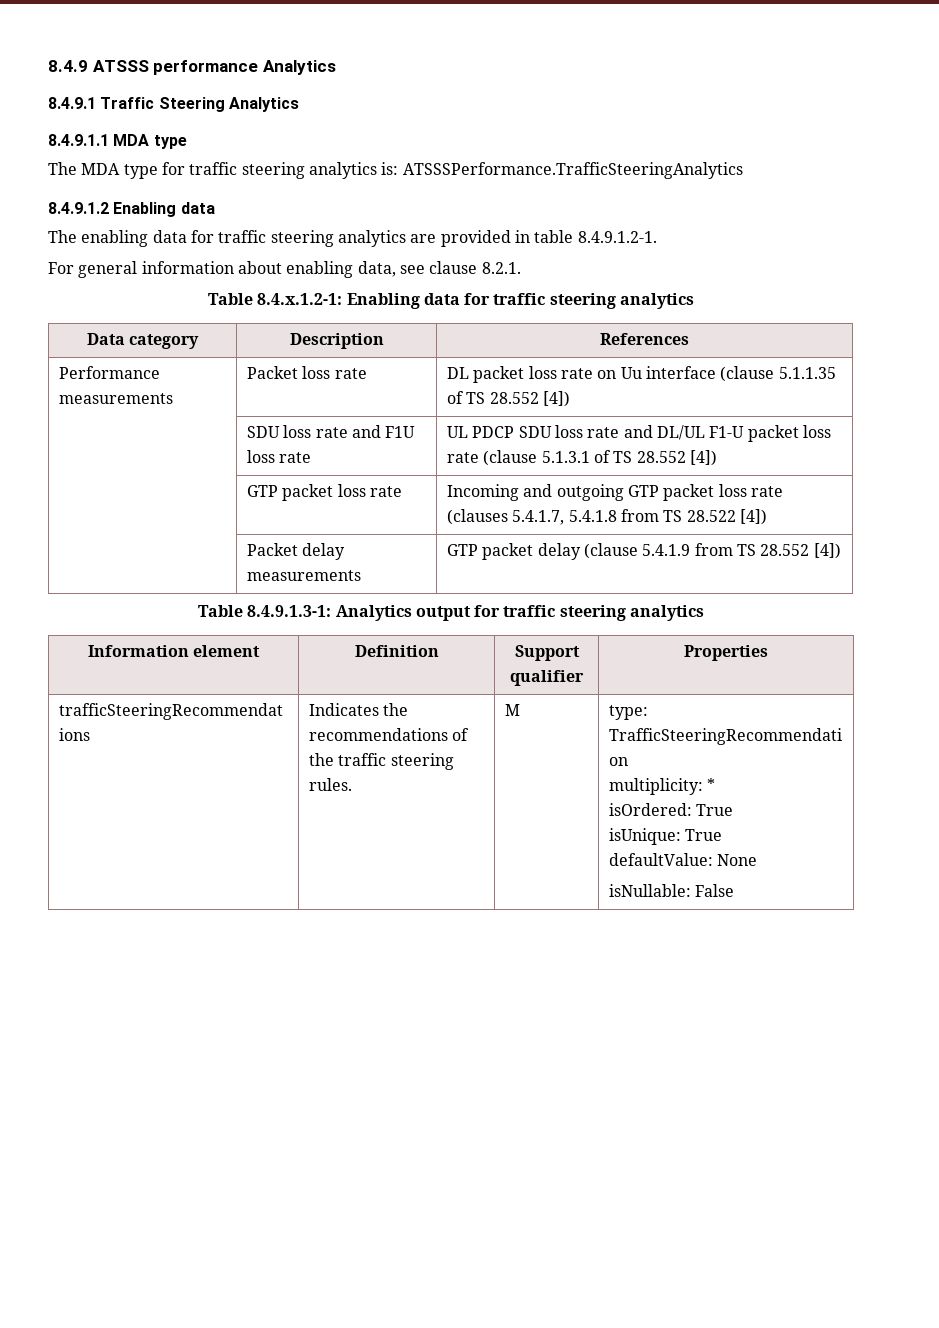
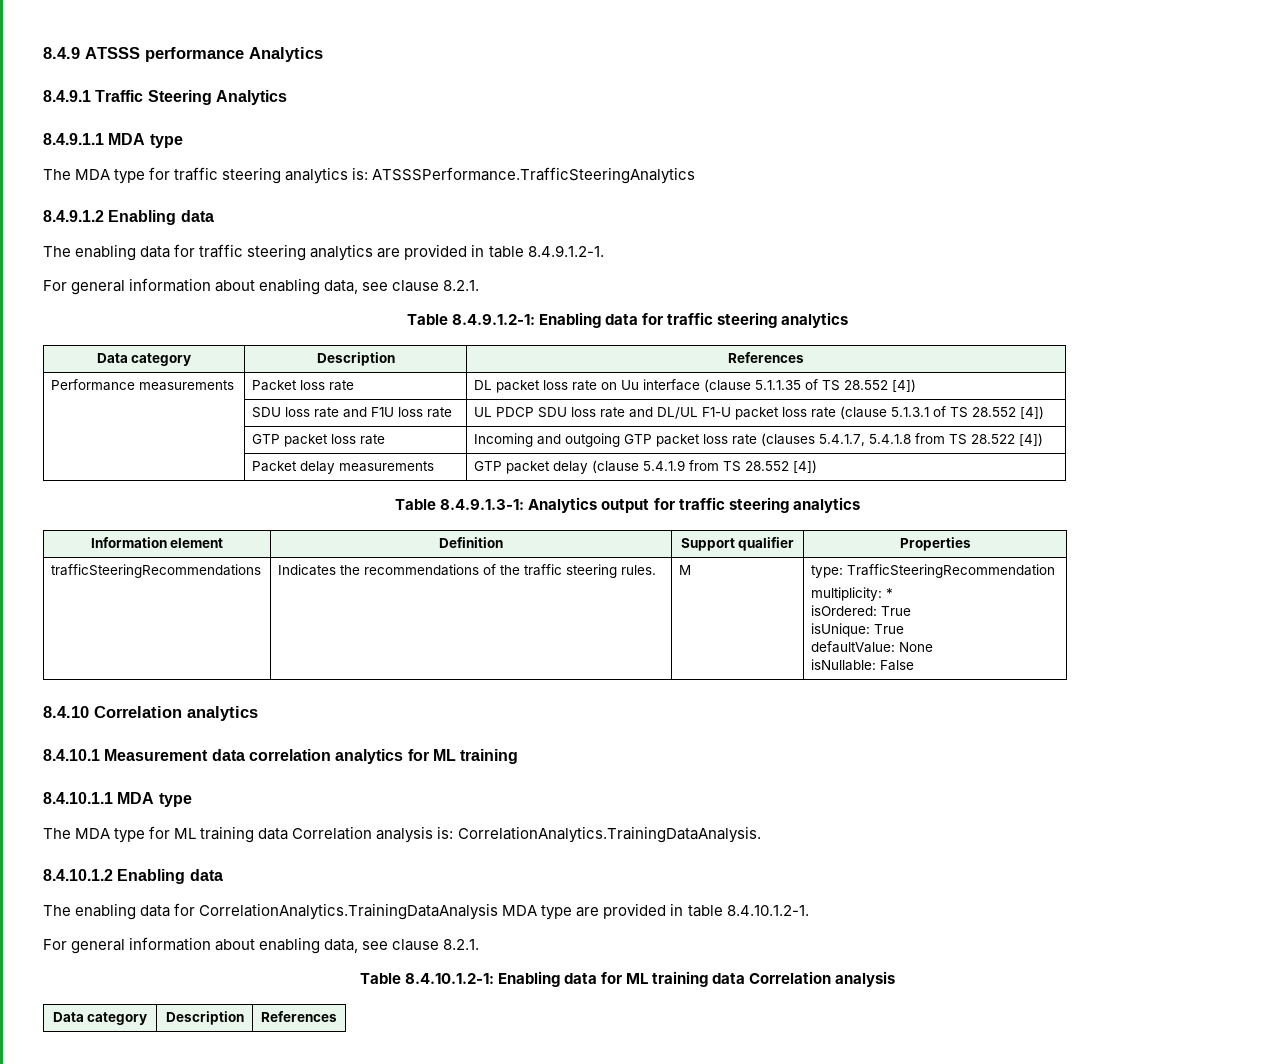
- Table 8.4.x.1.2-1: Enabling data for traffic steering analytics
+ Table 8.4.9.1.2-1: Enabling data for traffic steering analytics
+ 8.4.10 Correlation analytics
+ 8.4.10.1 Measurement data correlation analytics for ML training
+ 8.4.10.1.1 MDA type
+ The MDA type for ML training data Correlation analysis is: CorrelationAnalytics.TrainingDataAnalysis.
+ 8.4.10.1.2 Enabling data
+ The enabling data for CorrelationAnalytics.TrainingDataAnalysis MDA type are provided in table 8.4.10.1.2-1.
+ For general information about enabling data, see clause 8.2.1.
+ Table 8.4.10.1.2-1: Enabling data for ML training data Correlation analysis
+ Data category | Description | References

